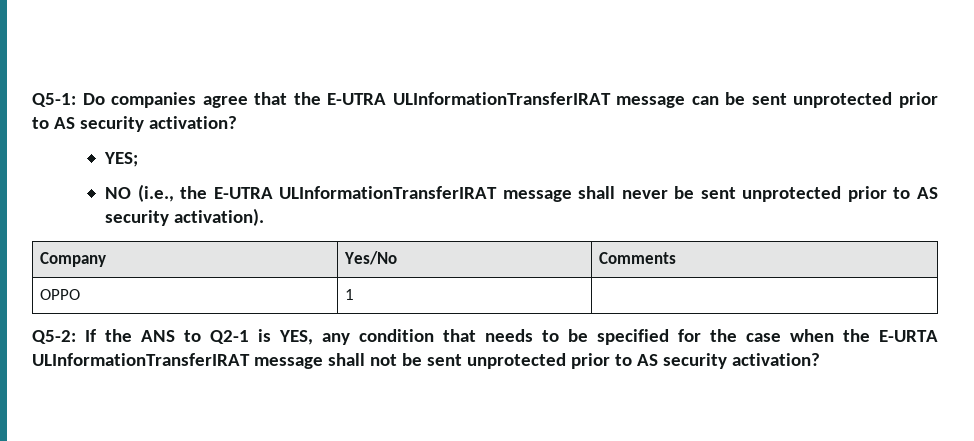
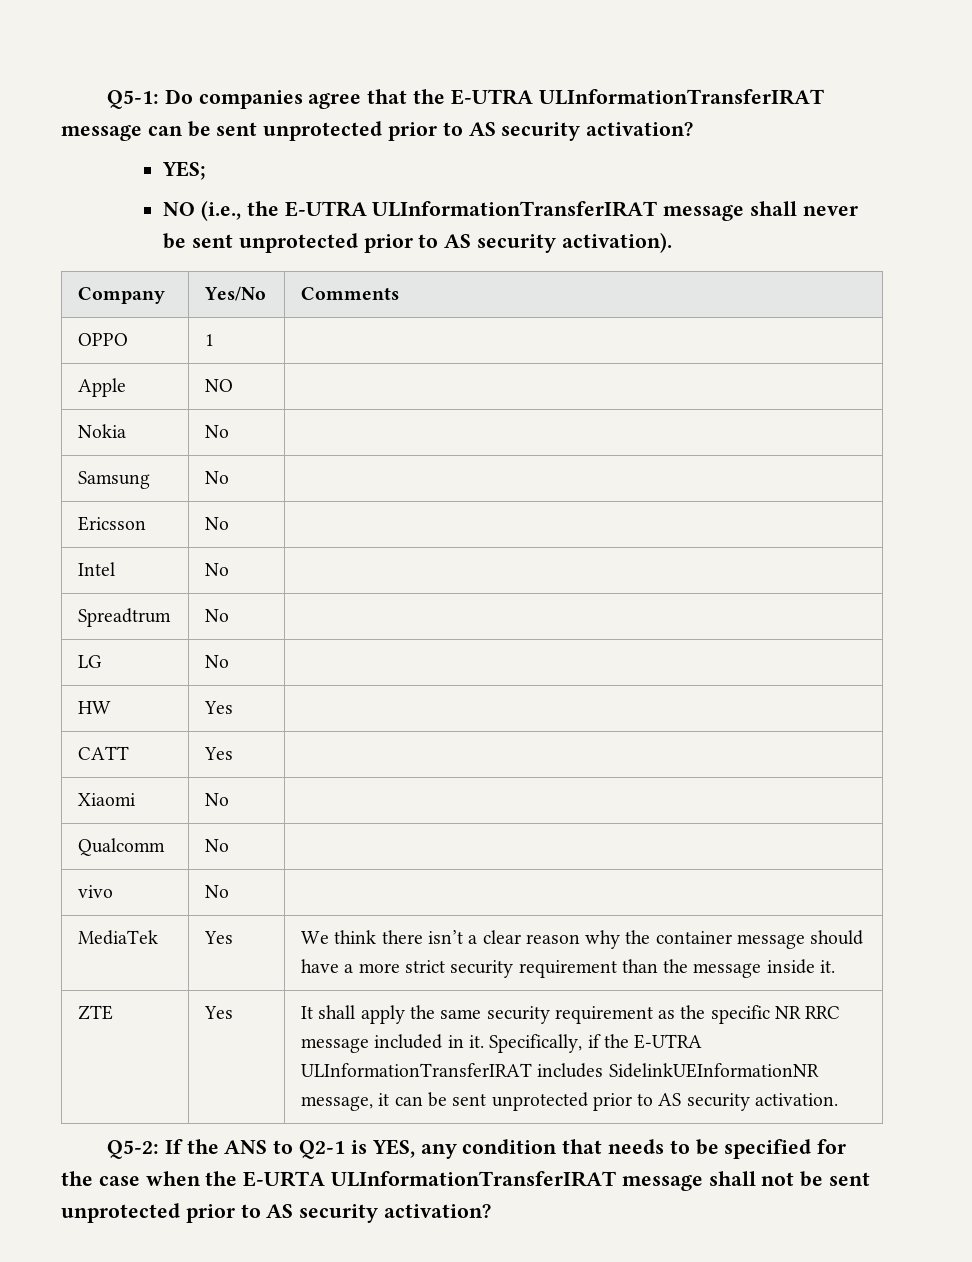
+ Apple | NO |
+ Nokia | No |
+ Samsung | No |
+ Ericsson | No |
+ Intel | No |
+ Spreadtrum | No |
+ LG | No |
+ HW | Yes |
+ CATT | Yes |
+ Xiaomi | No |
+ Qualcomm | No |
+ vivo | No |
+ MediaTek | Yes | We think there isn’t a clear reason why the container message should have a more strict security requirement than the message inside it.
+ ZTE | Yes | It shall apply the same security requirement as the specific NR RRC message included in it. Specifically, if the E-UTRA ULInformationTransferIRAT includes SidelinkUEInformationNR message, it can be sent unprotected prior to AS security activation.

